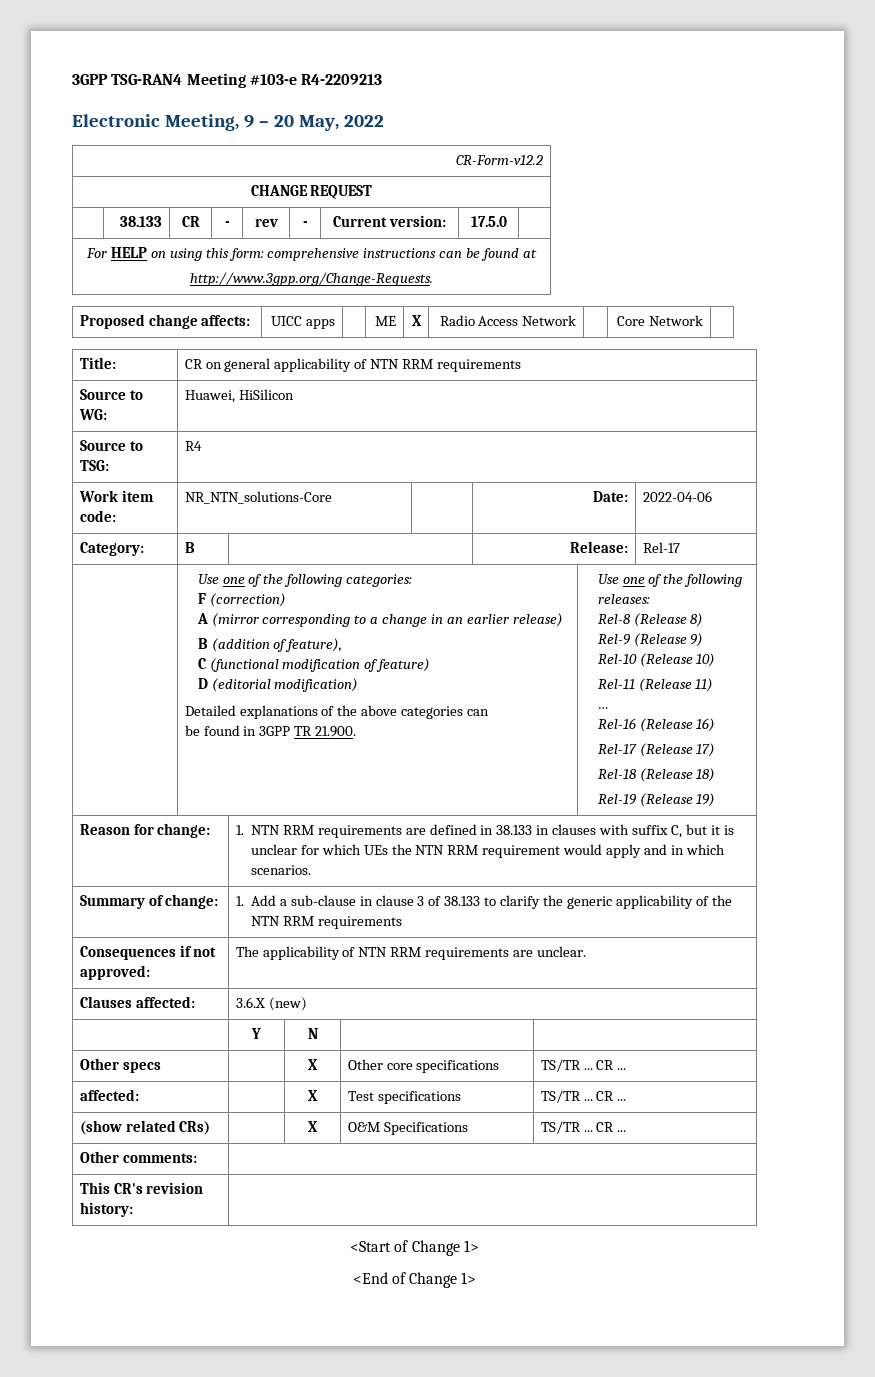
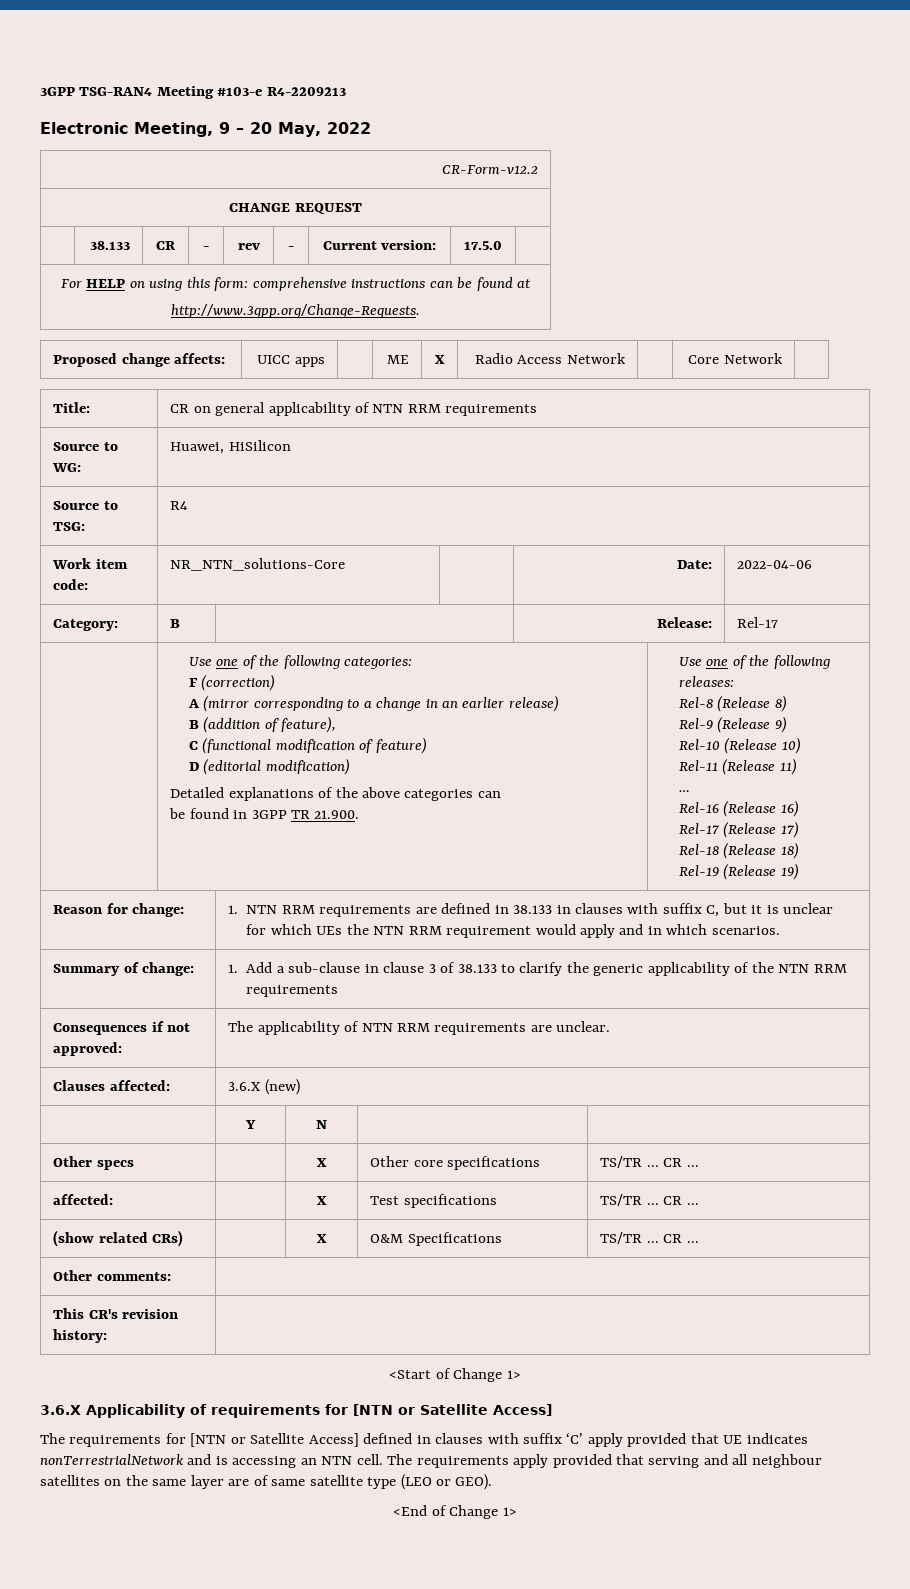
+ 3.6.X Applicability of requirements for [NTN or Satellite Access]
+ The requirements for [NTN or Satellite Access] defined in clauses with suffix ‘C’ apply provided that UE indicates nonTerrestrialNetwork and is accessing an NTN cell. The requirements apply provided that serving and all neighbour satellites on the same layer are of same satellite type (LEO or GEO).

